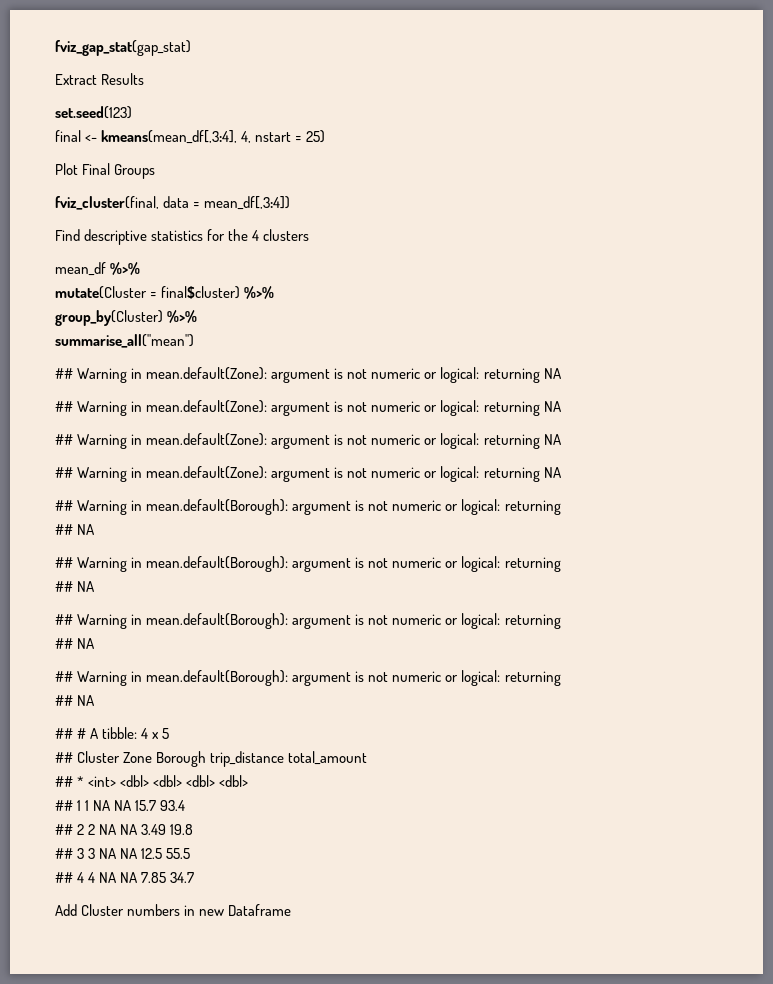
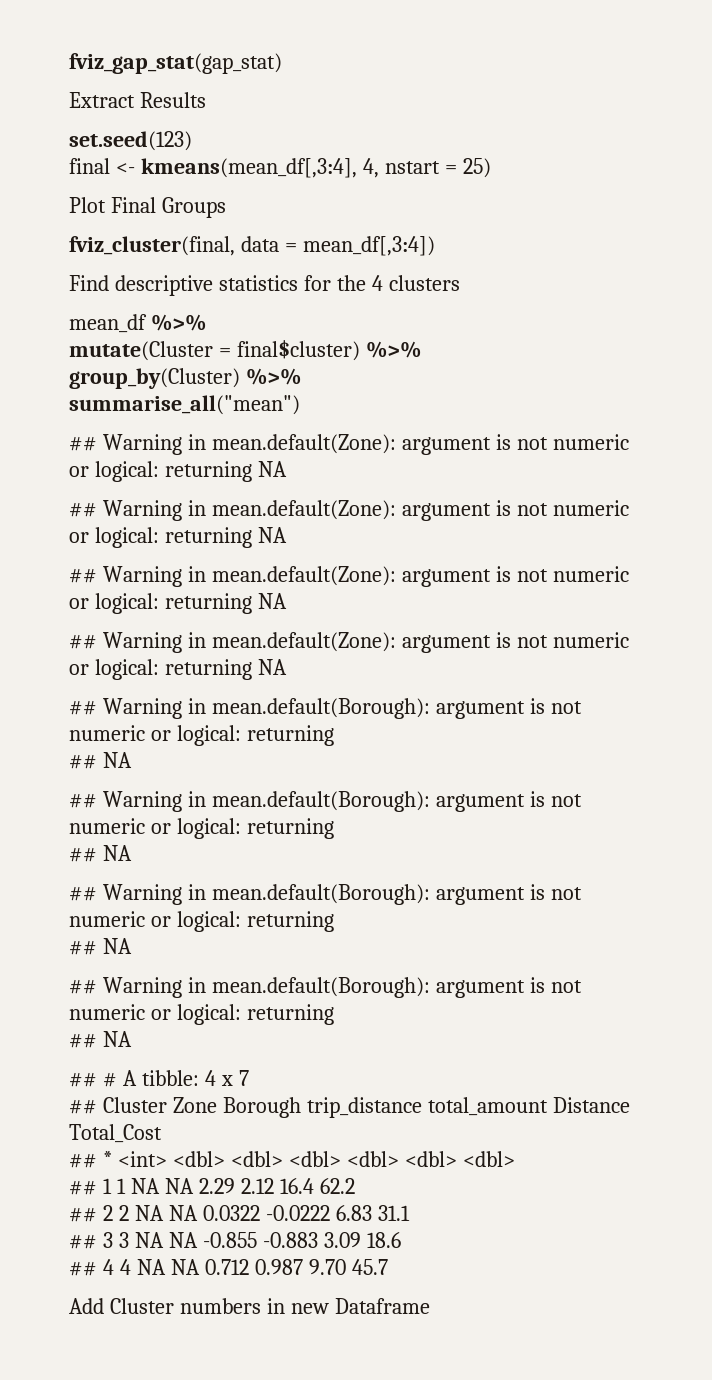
- ## # A tibble: 4 x 5
+ ## # A tibble: 4 x 7
- ## Cluster Zone Borough trip_distance total_amount
+ ## Cluster Zone Borough trip_distance total_amount Distance Total_Cost
- ## * <int> <dbl> <dbl> <dbl> <dbl>
+ ## * <int> <dbl> <dbl> <dbl> <dbl> <dbl> <dbl>
- ## 1 1 NA NA 15.7 93.4
+ ## 1 1 NA NA 2.29 2.12 16.4 62.2
- ## 2 2 NA NA 3.49 19.8
+ ## 2 2 NA NA 0.0322 -0.0222 6.83 31.1
- ## 3 3 NA NA 12.5 55.5
+ ## 3 3 NA NA -0.855 -0.883 3.09 18.6
- ## 4 4 NA NA 7.85 34.7
+ ## 4 4 NA NA 0.712 0.987 9.70 45.7

